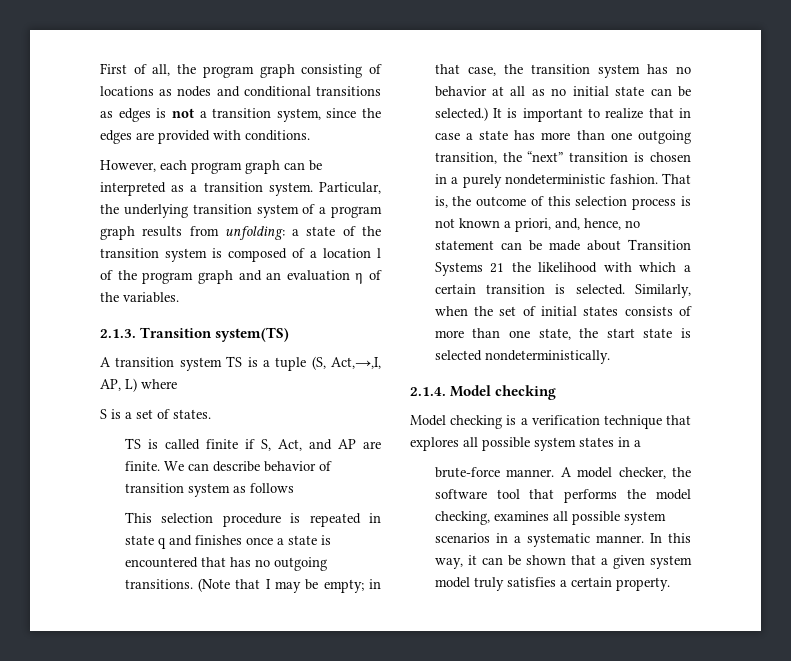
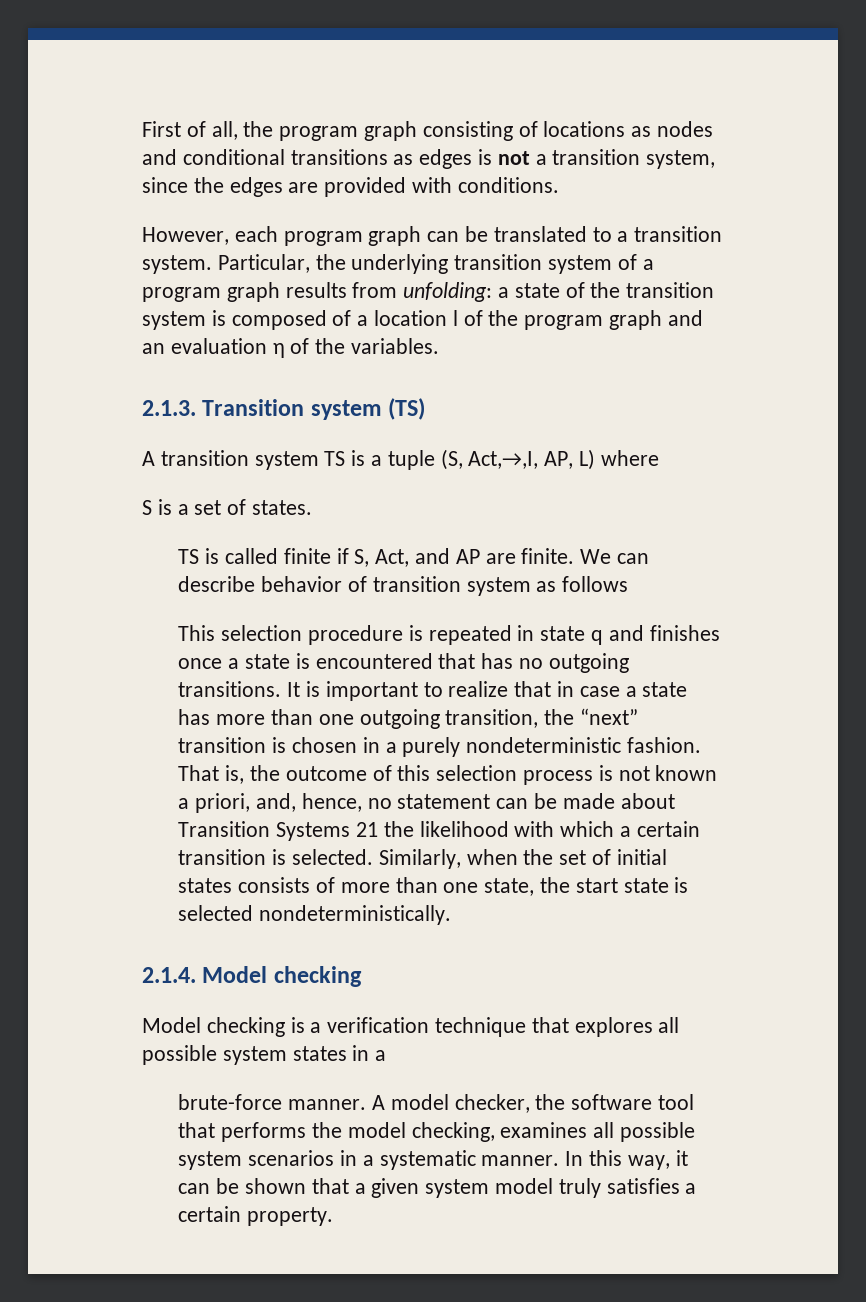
- However, each program graph can be interpreted as a transition system.
+ However, each program graph can be translated to a transition system.
- 2.1.3. Transition system(TS)
+ 2.1.3. Transition system (TS)
- (Note that I may be empty; in that case, the transition system has no behavior at all as no initial state can be selected.)

